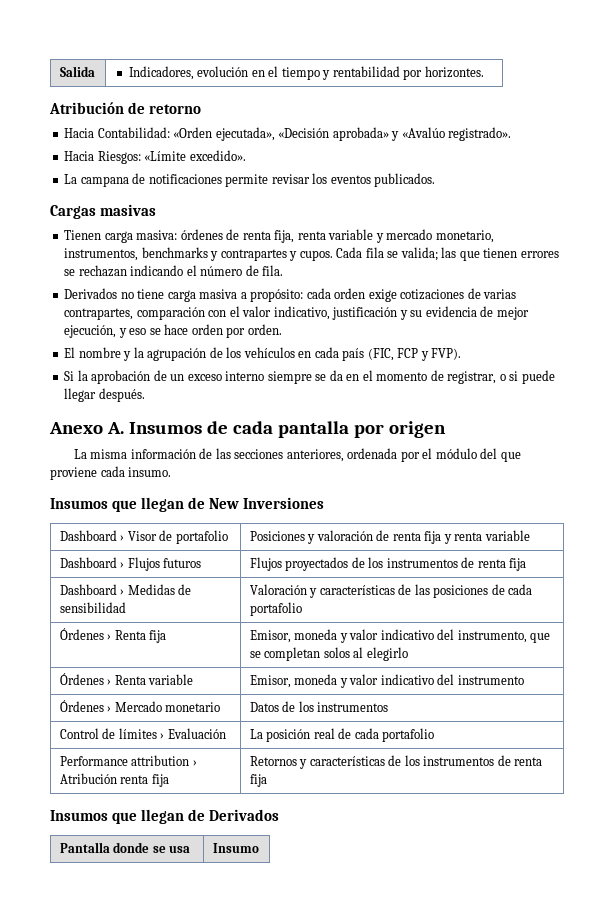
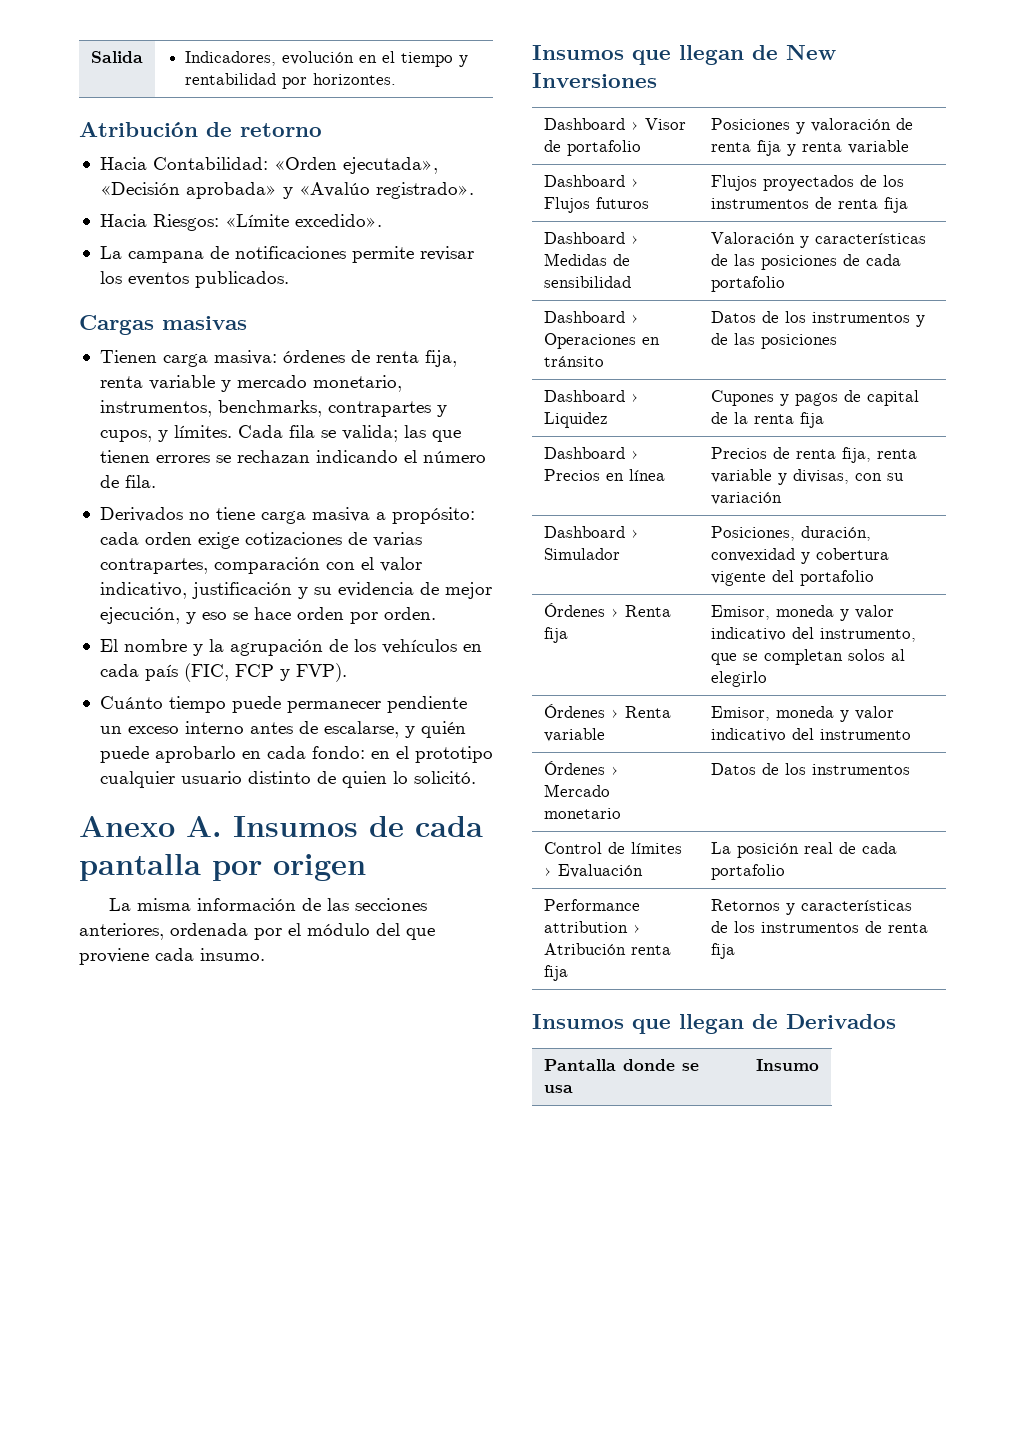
- Tienen carga masiva: órdenes de renta fija, renta variable y mercado monetario, instrumentos, benchmarks y contrapartes y cupos.
+ Tienen carga masiva: órdenes de renta fija, renta variable y mercado monetario, instrumentos, benchmarks, contrapartes y cupos, y límites.
- Si la aprobación de un exceso interno siempre se da en el momento de registrar, o si puede llegar después.
+ Cuánto tiempo puede permanecer pendiente un exceso interno antes de escalarse, y quién puede aprobarlo en cada fondo: en el prototipo cualquier usuario distinto de quien lo solicitó.
+ Dashboard › Operaciones en tránsito | Datos de los instrumentos y de las posiciones
+ Dashboard › Liquidez | Cupones y pagos de capital de la renta fija
+ Dashboard › Precios en línea | Precios de renta fija, renta variable y divisas, con su variación
+ Dashboard › Simulador | Posiciones, duración, convexidad y cobertura vigente del portafolio

